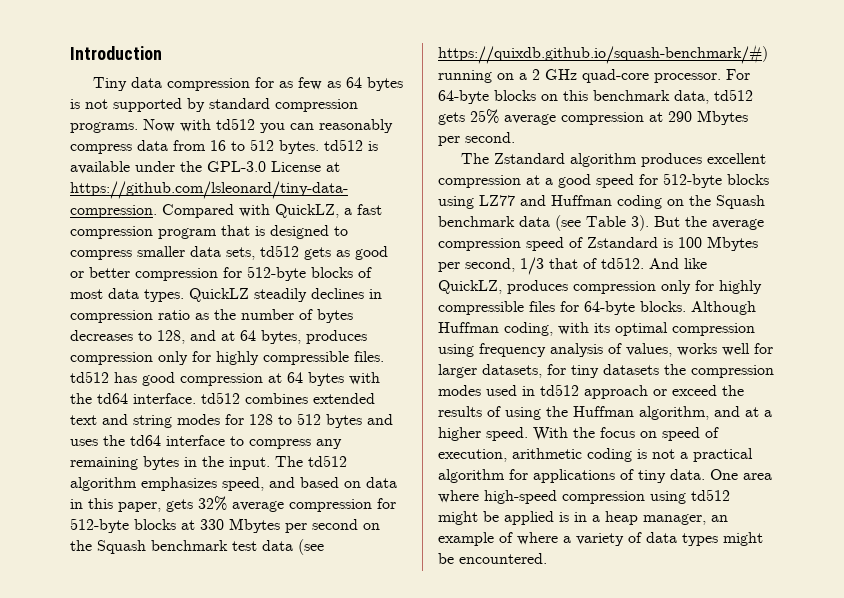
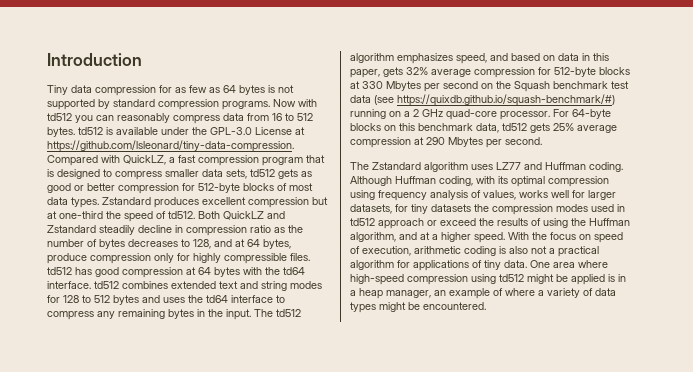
- QuickLZ steadily declines in compression ratio as the number of bytes decreases to 128, and at 64 bytes, produces compression only for highly compressible files. td512 has good compression at 64 bytes with the td64 interface. td512 combines extended text and string modes for 128 to 512 bytes and uses the td64 interface to compress any remaining bytes in the input.
+ Zstandard produces excellent compression but at one-third the speed of td512. Both QuickLZ and Zstandard steadily decline in compression ratio as the number of bytes decreases to 128, and at 64 bytes, produce compression only for highly compressible files. td512 has good compression at 64 bytes with the td64 interface. td512 combines extended text and string modes for 128 to 512 bytes and uses the td64 interface to compress any remaining bytes in the input.
- The Zstandard algorithm produces excellent compression at a good speed for 512-byte blocks using LZ77 and Huffman coding on the Squash benchmark data (see Table 3). But the average compression speed of Zstandard is 100 Mbytes per second, 1/3 that of td512. And like QuickLZ, produces compression only for highly compressible files for 64-byte blocks.
+ The Zstandard algorithm uses LZ77 and Huffman coding.
- With the focus on speed of execution, arithmetic coding is not a practical algorithm for applications of tiny data.
+ With the focus on speed of execution, arithmetic coding is also not a practical algorithm for applications of tiny data.

